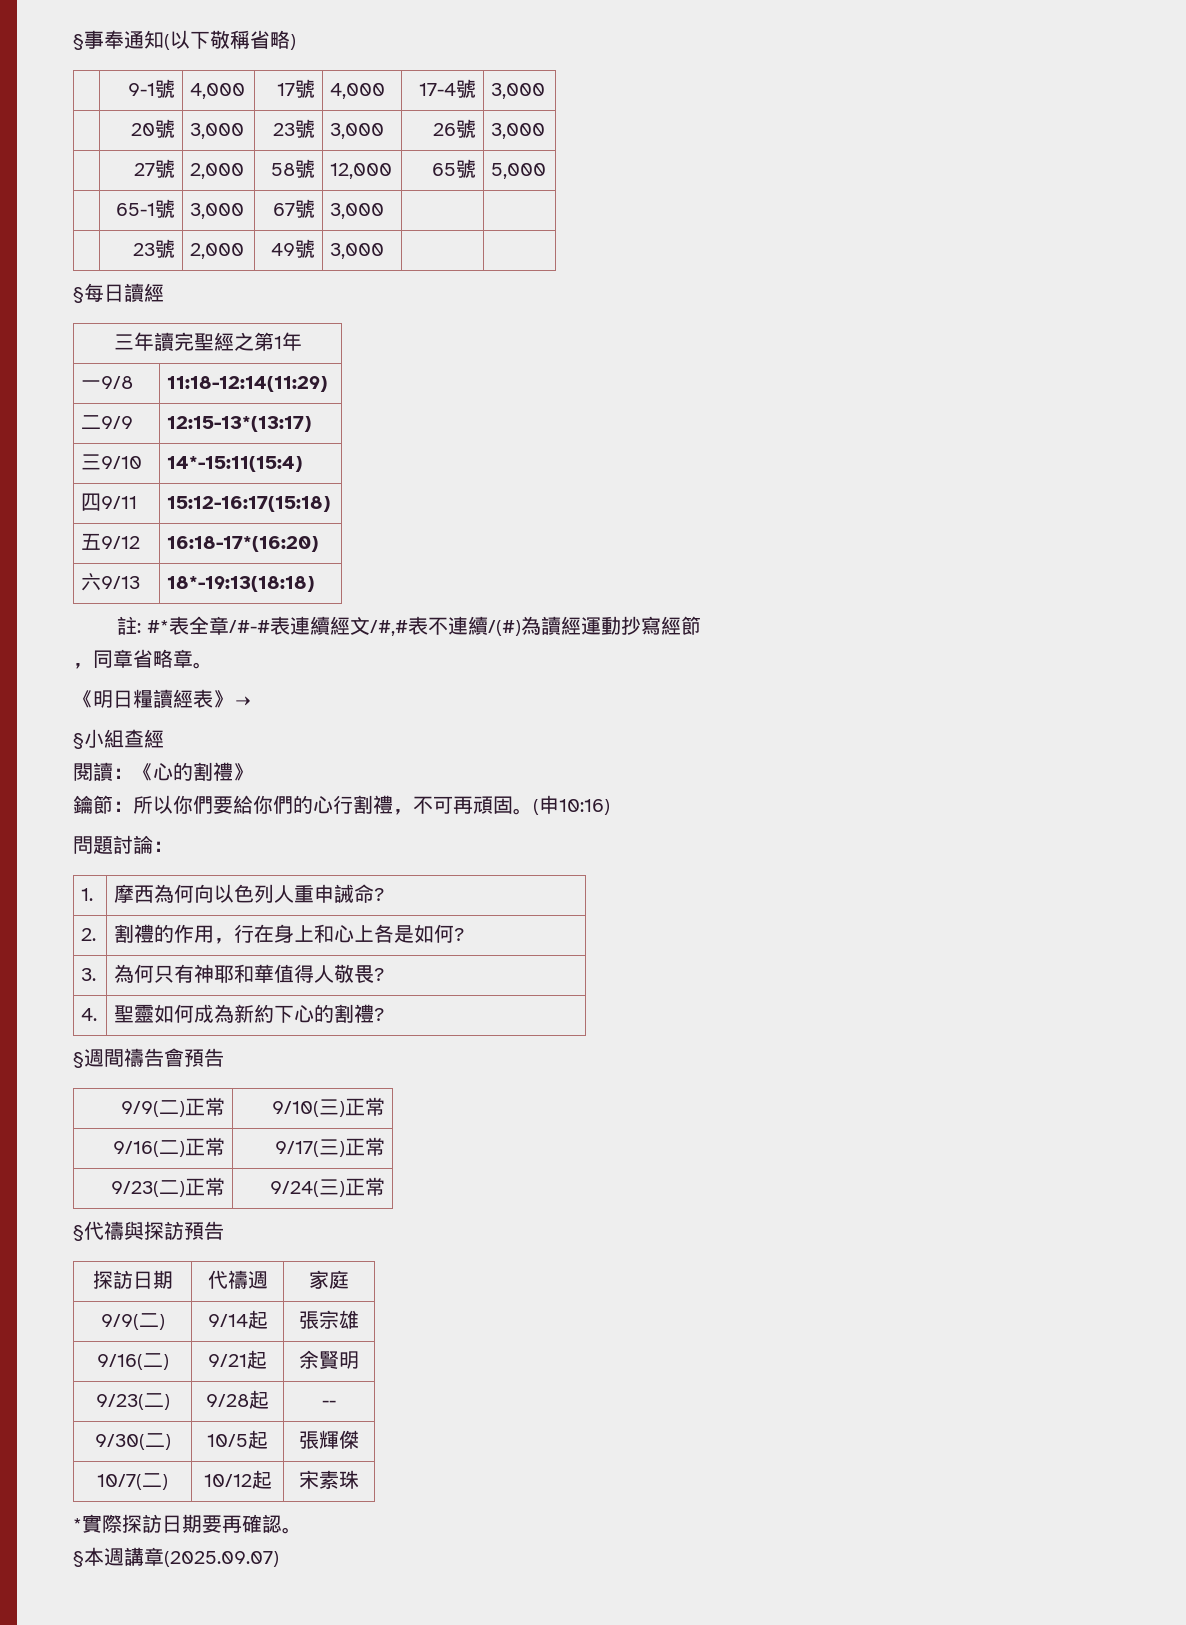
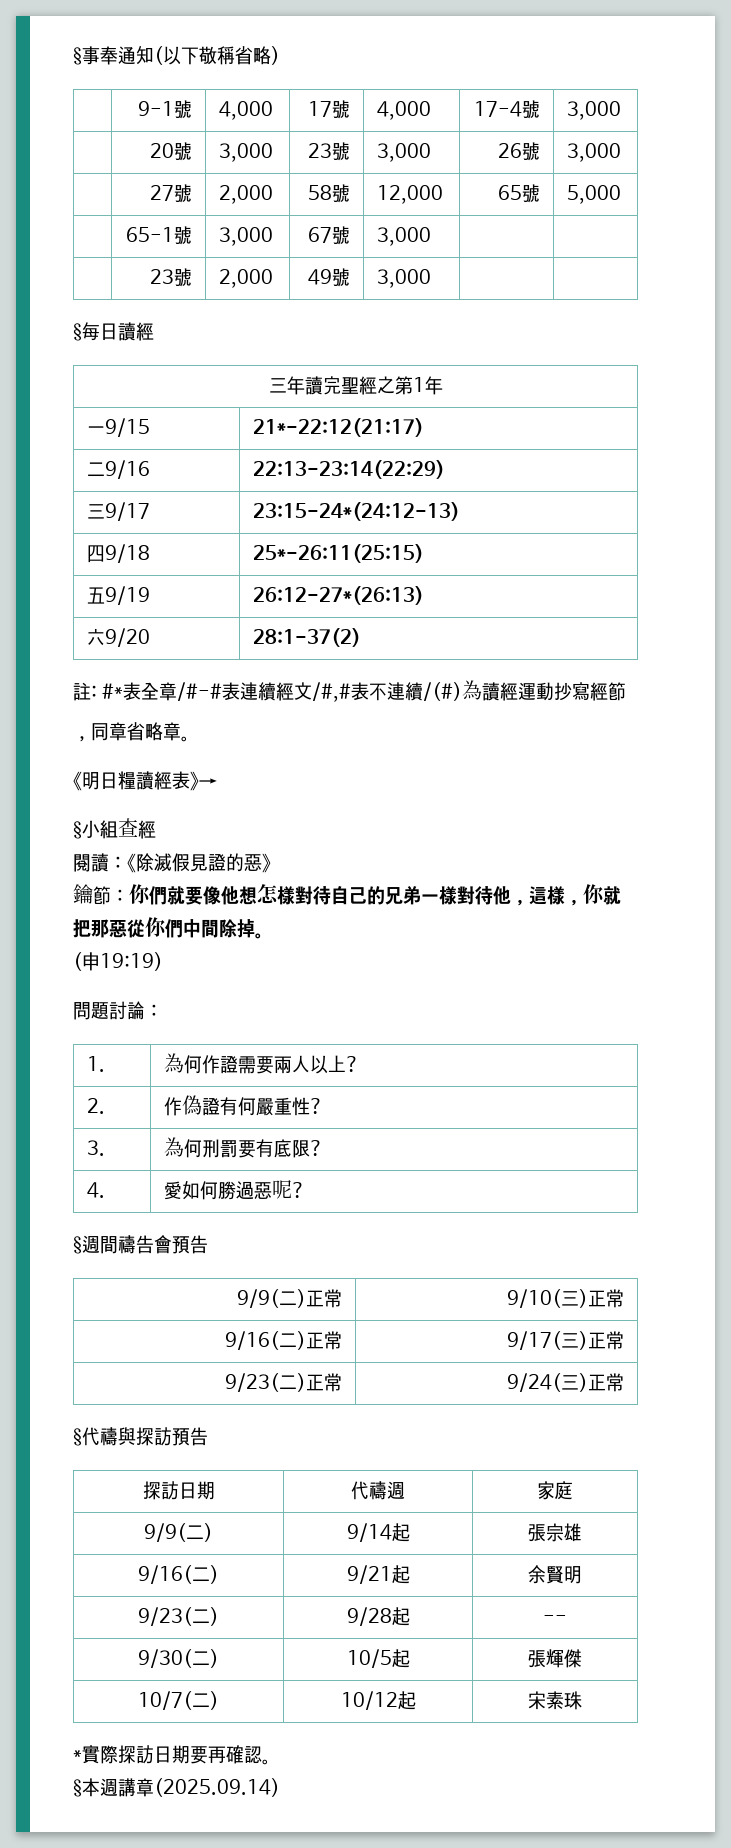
- 一9/8 | 11:18-12:14(11:29)
- 二9/9 | 12:15-13*(13:17)
- 三9/10 | 14*-15:11(15:4)
+ 一9/15 | 21*-22:12(21:17)
+ 二9/16 | 22:13-23:14(22:29)
+ 三9/17 | 23:15-24*(24:12-13)
- 四9/11 | 15:12-16:17(15:18)
+ 四9/18 | 25*-26:11(25:15)
- 五9/12 | 16:18-17*(16:20)
+ 五9/19 | 26:12-27*(26:13)
- 六9/13 | 18*-19:13(18:18)
+ 六9/20 | 28:1-37(2)
- 閱讀：《心的割禮》
+ 閱讀：《除滅假見證的惡》
- 鑰節：所以你們要給你們的心行割禮，不可再頑固。(申10:16)
+ 鑰節：你們就要像他想怎樣對待自己的兄弟一樣對待他，這樣，你就把那惡從你們中間除掉。
+ (申19:19)
  問題討論：
- 1. | 摩西為何向以色列人重申誡命?
- 2. | 割禮的作用，行在身上和心上各是如何?
- 3. | 為何只有神耶和華值得人敬畏?
- 4. | 聖靈如何成為新約下心的割禮?
+ 1. | 為何作證需要兩人以上?
+ 2. | 作偽證有何嚴重性?
+ 3. | 為何刑罰要有底限?
+ 4. | 愛如何勝過惡呢?
- §本週講章(2025.09.07)
+ §本週講章(2025.09.14)

